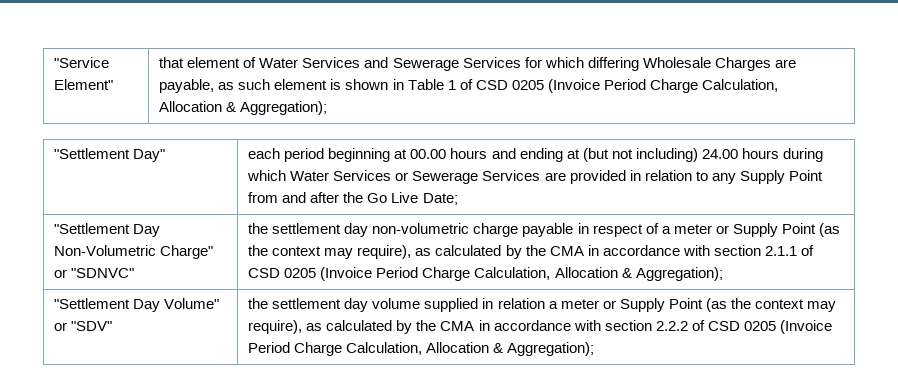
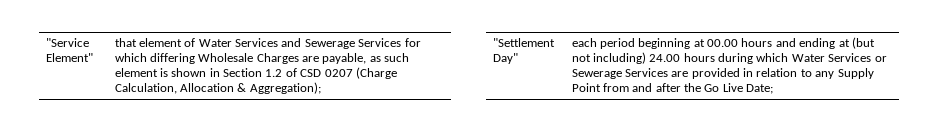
- "Service Element" | that element of Water Services and Sewerage Services for which differing Wholesale Charges are payable, as such element is shown in Table 1 of CSD 0205 (Invoice Period Charge Calculation, Allocation & Aggregation);
+ "Service Element" | that element of Water Services and Sewerage Services for which differing Wholesale Charges are payable, as such element is shown in Section 1.2 of CSD 0207 (Charge Calculation, Allocation & Aggregation);
- "Settlement Day Non-Volumetric Charge" or "SDNVC" | the settlement day non-volumetric charge payable in respect of a meter or Supply Point (as the context may require), as calculated by the CMA in accordance with section 2.1.1 of CSD 0205 (Invoice Period Charge Calculation, Allocation & Aggregation);
- "Settlement Day Volume" or "SDV" | the settlement day volume supplied in relation a meter or Supply Point (as the context may require), as calculated by the CMA in accordance with section 2.2.2 of CSD 0205 (Invoice Period Charge Calculation, Allocation & Aggregation);

